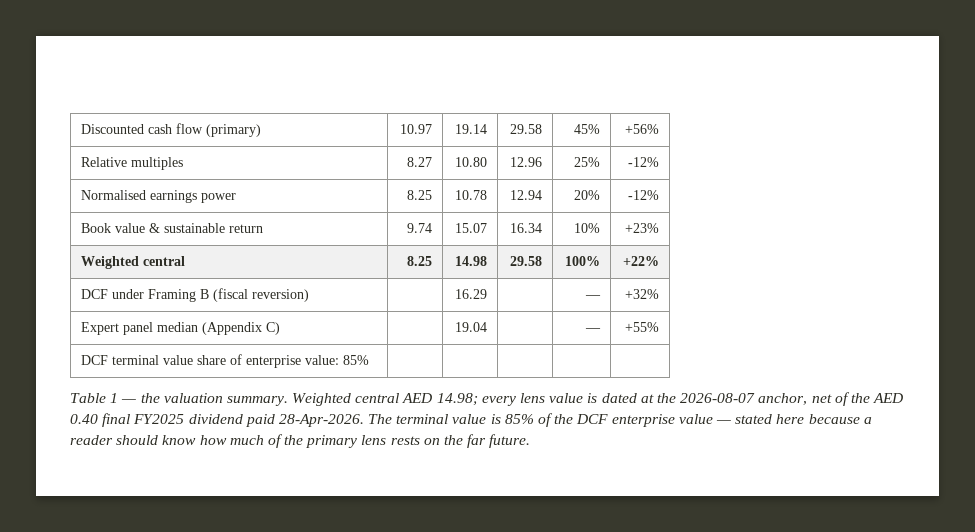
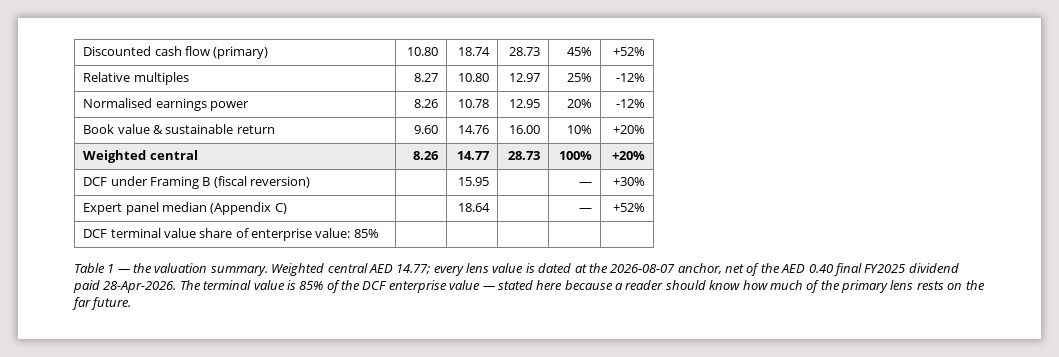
- Discounted cash flow (primary) | 10.97 | 19.14 | 29.58 | 45% | +56%
+ Discounted cash flow (primary) | 10.80 | 18.74 | 28.73 | 45% | +52%
- Relative multiples | 8.27 | 10.80 | 12.96 | 25% | -12%
+ Relative multiples | 8.27 | 10.80 | 12.97 | 25% | -12%
- Normalised earnings power | 8.25 | 10.78 | 12.94 | 20% | -12%
+ Normalised earnings power | 8.26 | 10.78 | 12.95 | 20% | -12%
- Book value & sustainable return | 9.74 | 15.07 | 16.34 | 10% | +23%
+ Book value & sustainable return | 9.60 | 14.76 | 16.00 | 10% | +20%
- Weighted central | 8.25 | 14.98 | 29.58 | 100% | +22%
+ Weighted central | 8.26 | 14.77 | 28.73 | 100% | +20%
- DCF under Framing B (fiscal reversion) | | 16.29 | | — | +32%
+ DCF under Framing B (fiscal reversion) | | 15.95 | | — | +30%
- Expert panel median (Appendix C) | | 19.04 | | — | +55%
+ Expert panel median (Appendix C) | | 18.64 | | — | +52%
- Weighted central AED 14.98; every lens value is dated at the 2026-08-07 anchor, net of the AED 0.40 final FY2025 dividend paid 28-Apr-2026.
+ Weighted central AED 14.77; every lens value is dated at the 2026-08-07 anchor, net of the AED 0.40 final FY2025 dividend paid 28-Apr-2026.

